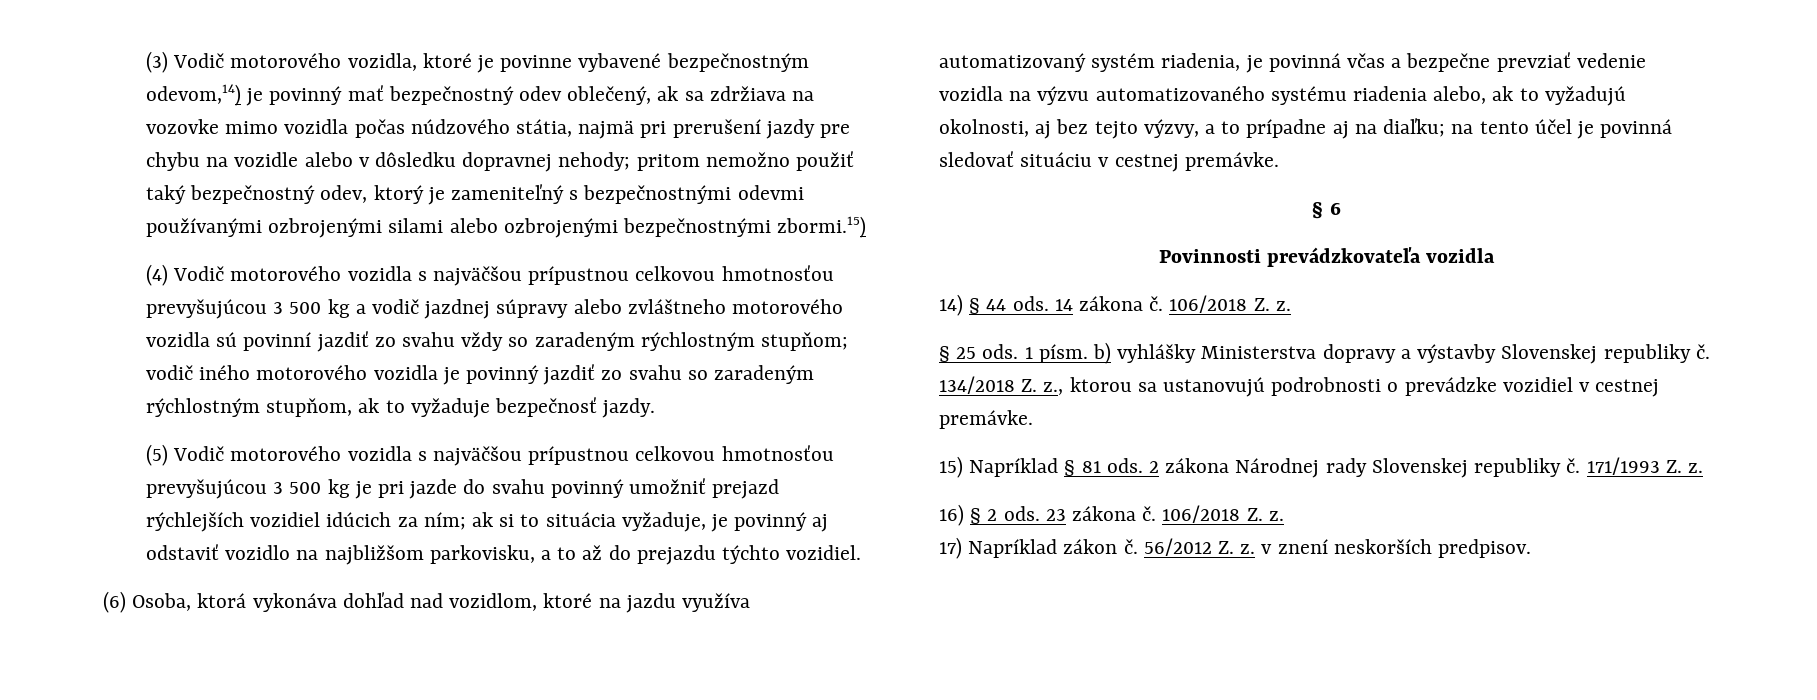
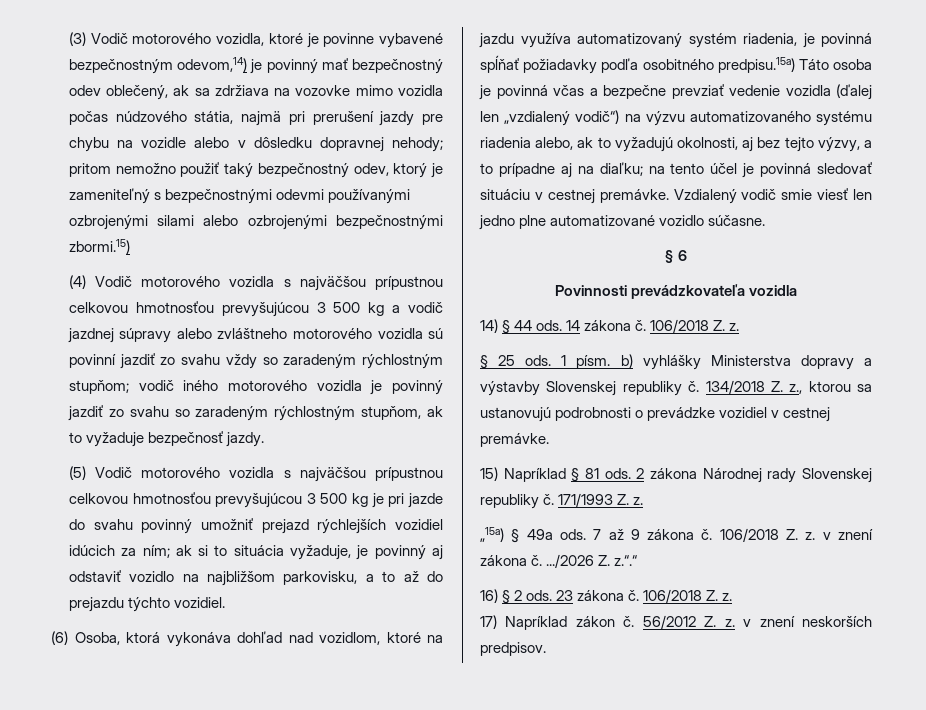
- (6) Osoba, ktorá vykonáva dohľad nad vozidlom, ktoré na jazdu využíva automatizovaný systém riadenia, je povinná včas a bezpečne prevziať vedenie vozidla na výzvu automatizovaného systému riadenia alebo, ak to vyžadujú okolnosti, aj bez tejto výzvy, a to prípadne aj na diaľku; na tento účel je povinná sledovať situáciu v cestnej premávke.
+ (6) Osoba, ktorá vykonáva dohľad nad vozidlom, ktoré na jazdu využíva automatizovaný systém riadenia, je povinná spĺňať požiadavky podľa osobitného predpisu.15a) Táto osoba je povinná včas a bezpečne prevziať vedenie vozidla (ďalej len „vzdialený vodič“) na výzvu automatizovaného systému riadenia alebo, ak to vyžadujú okolnosti, aj bez tejto výzvy, a to prípadne aj na diaľku; na tento účel je povinná sledovať situáciu v cestnej premávke. Vzdialený vodič smie viesť len jedno plne automatizované vozidlo súčasne.
+ „15a) § 49a ods. 7 až 9 zákona č. 106/2018 Z. z. v znení zákona č. .../2026 Z. z.“.“

